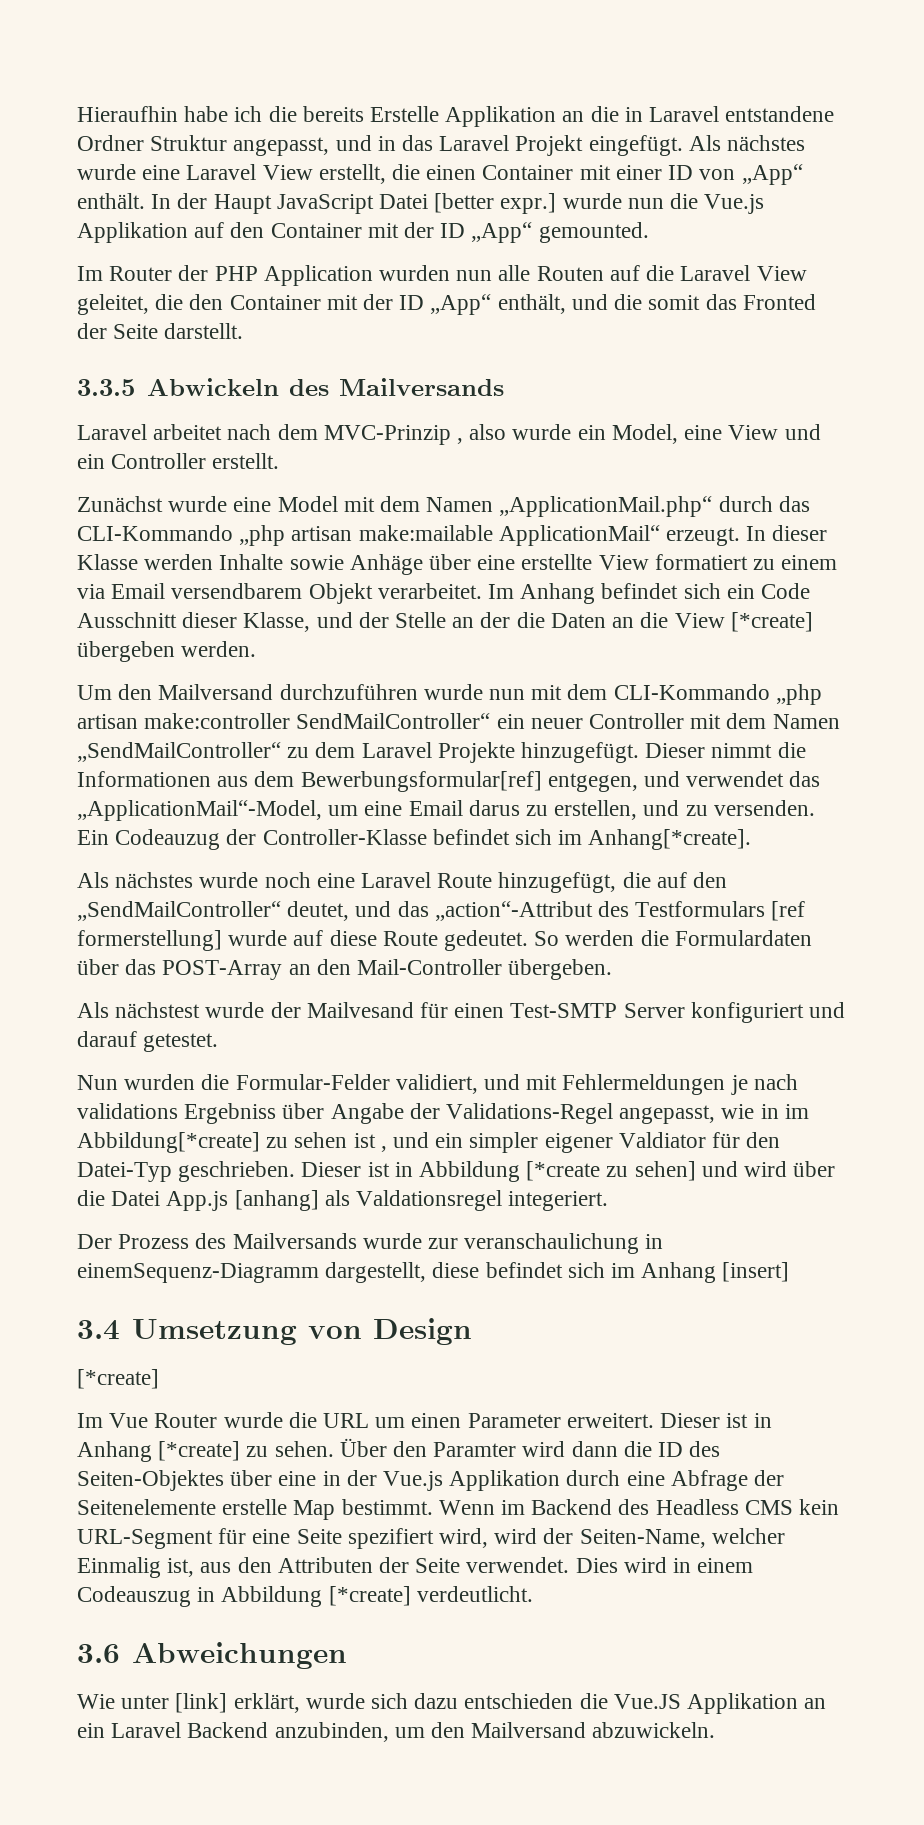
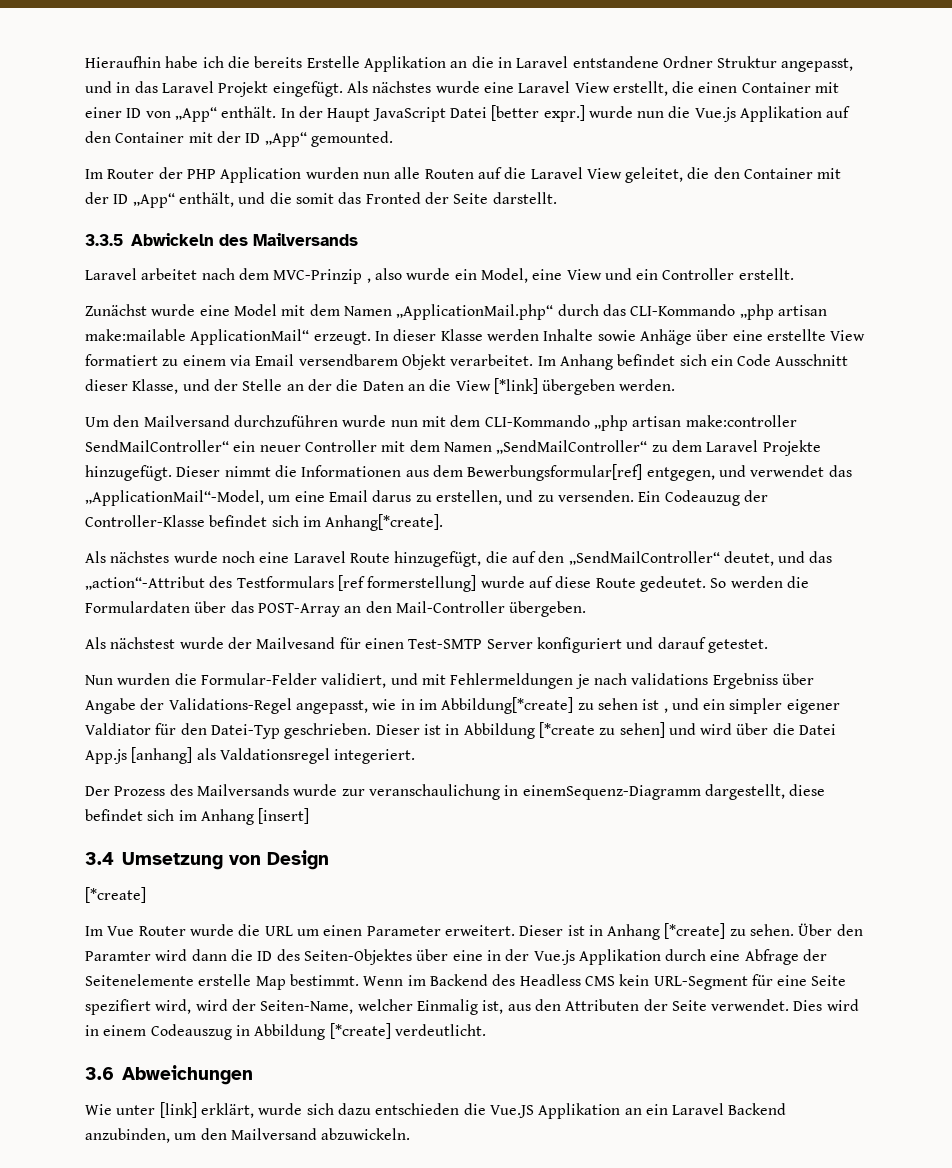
- Im Anhang befindet sich ein Code Ausschnitt dieser Klasse, und der Stelle an der die Daten an die View [*create] übergeben werden.
+ Im Anhang befindet sich ein Code Ausschnitt dieser Klasse, und der Stelle an der die Daten an die View [*link] übergeben werden.

